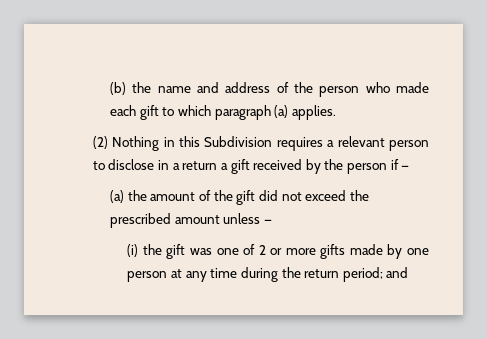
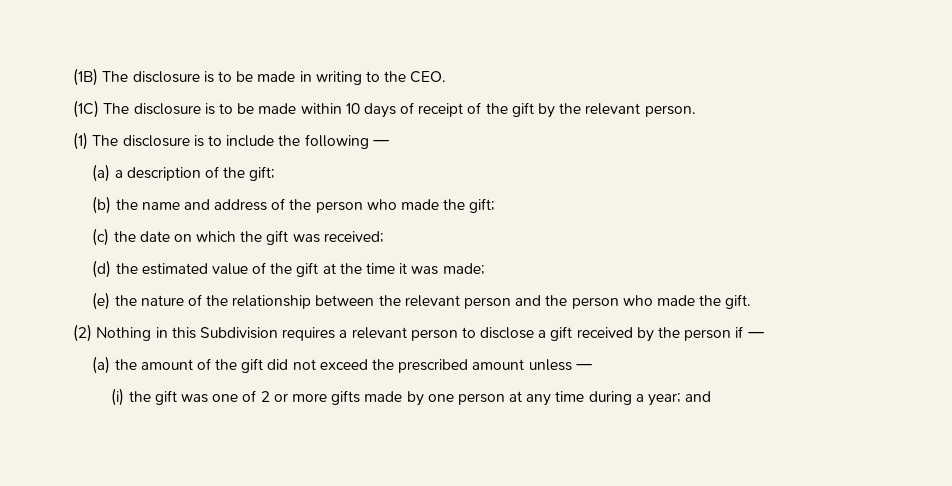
+ (1B) The disclosure is to be made in writing to the CEO.
+ (1C) The disclosure is to be made within 10 days of receipt of the gift by the relevant person.
+ (1) The disclosure is to include the following —
+ (a) a description of the gift;
- (b) the name and address of the person who made each gift to which paragraph (a) applies.
+ (b) the name and address of the person who made the gift;
+ (c) the date on which the gift was received;
+ (d) the estimated value of the gift at the time it was made;
+ (e) the nature of the relationship between the relevant person and the person who made the gift.
- (2) Nothing in this Subdivision requires a relevant person to disclose in a return a gift received by the person if —
+ (2) Nothing in this Subdivision requires a relevant person to disclose a gift received by the person if —
- (i) the gift was one of 2 or more gifts made by one person at any time during the return period; and
+ (i) the gift was one of 2 or more gifts made by one person at any time during a year; and

